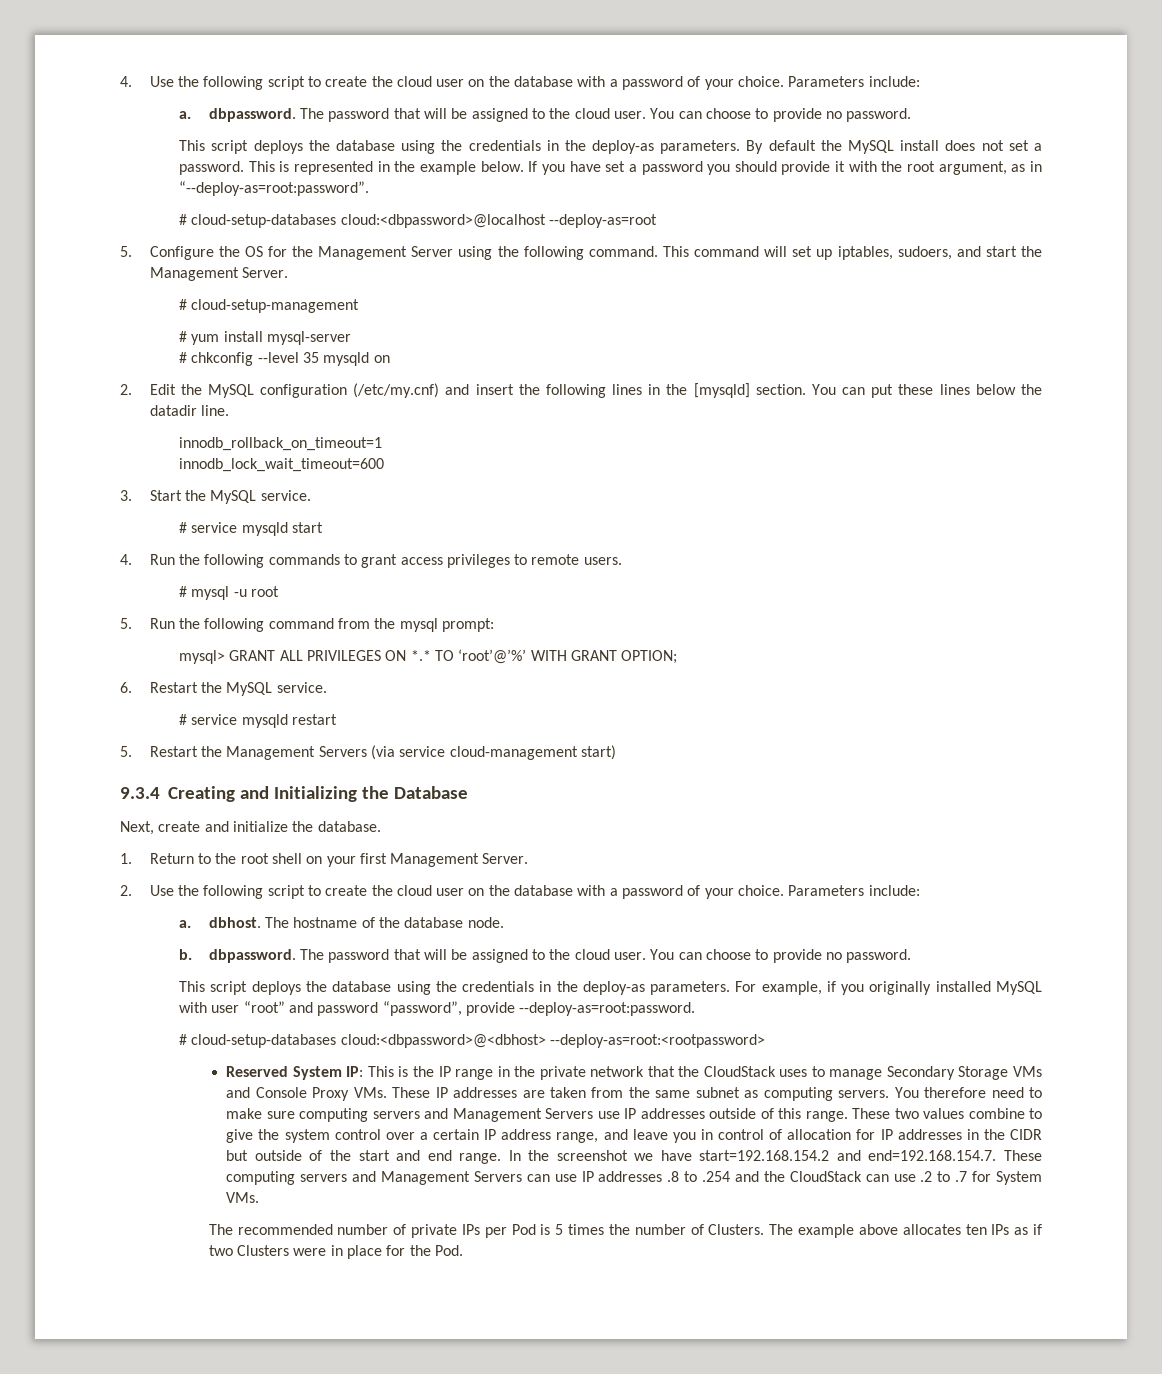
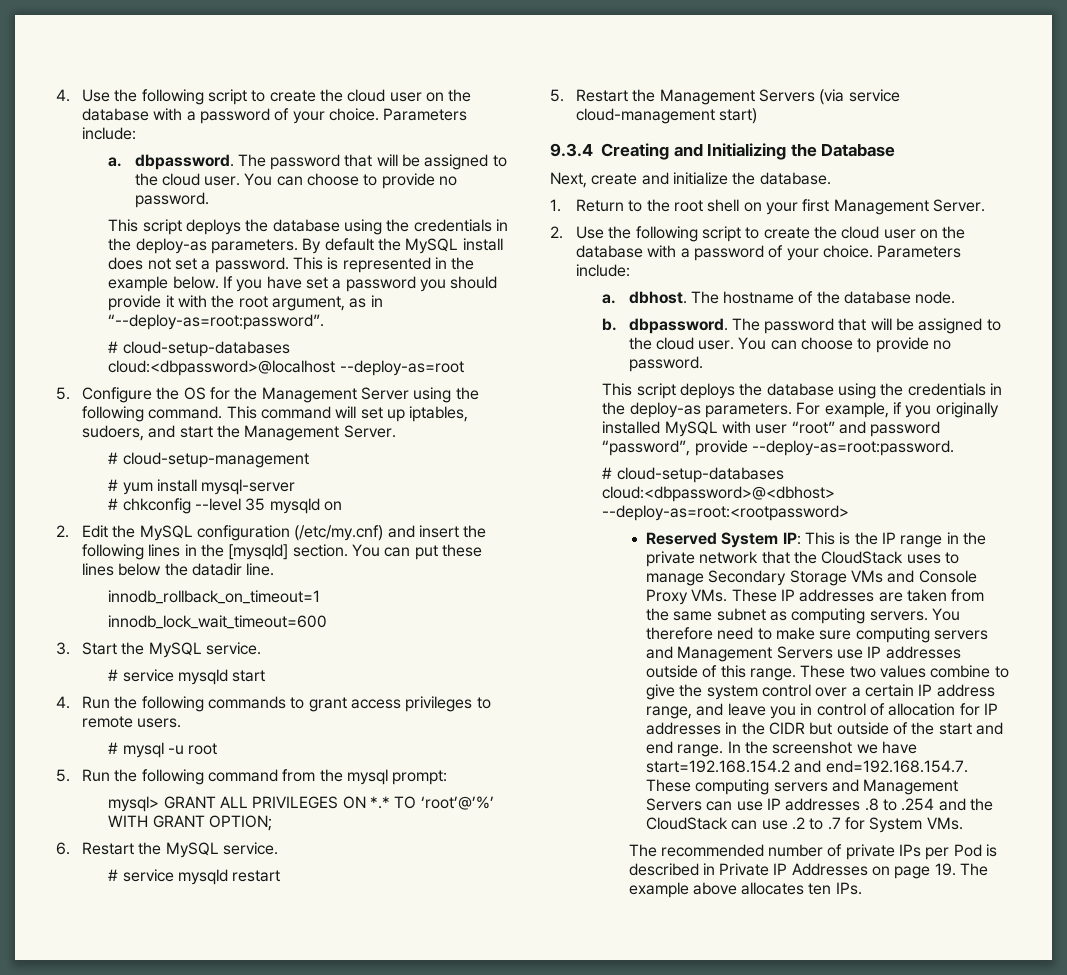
- The recommended number of private IPs per Pod is 5 times the number of Clusters. The example above allocates ten IPs as if two Clusters were in place for the Pod.
+ The recommended number of private IPs per Pod is described in Private IP Addresses on page 19. The example above allocates ten IPs.

